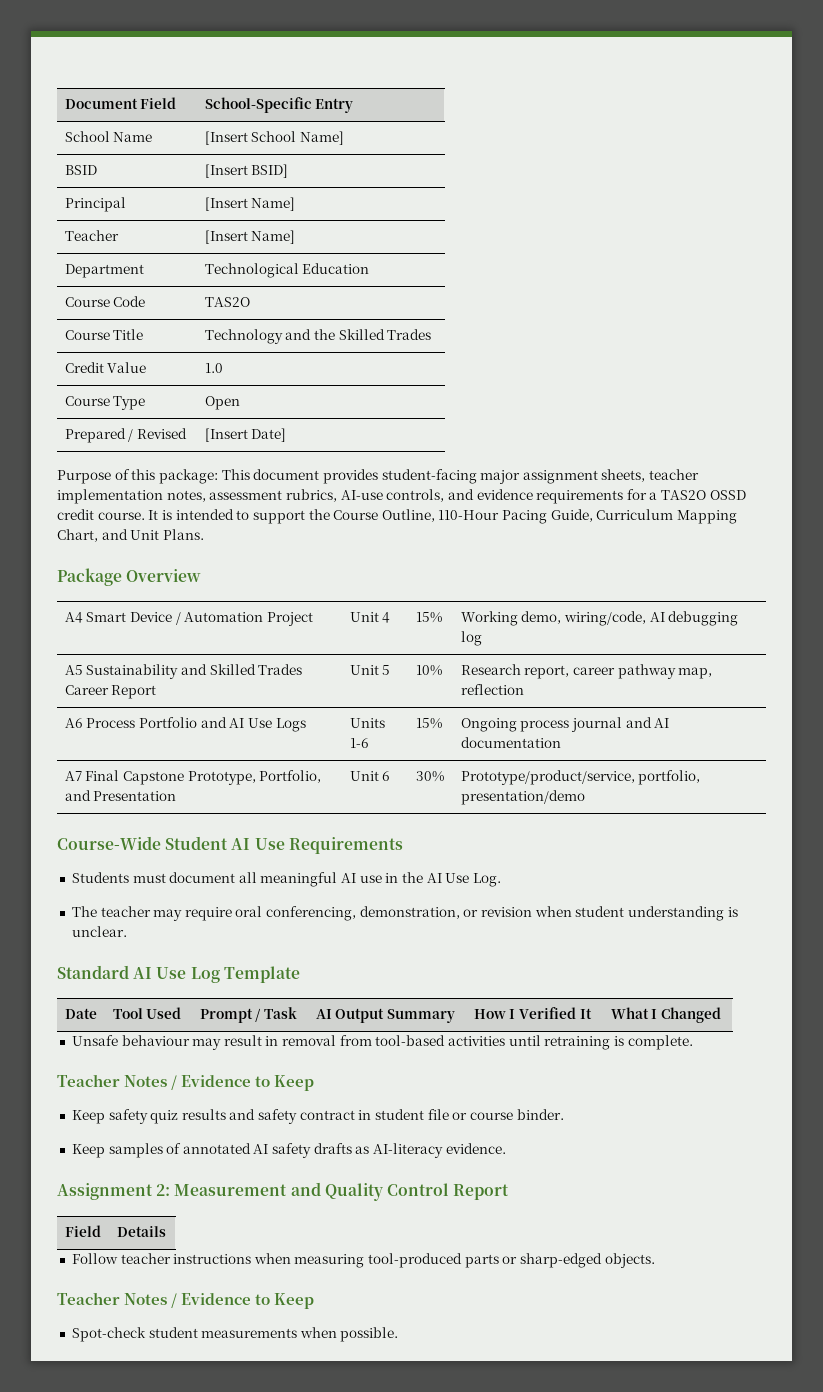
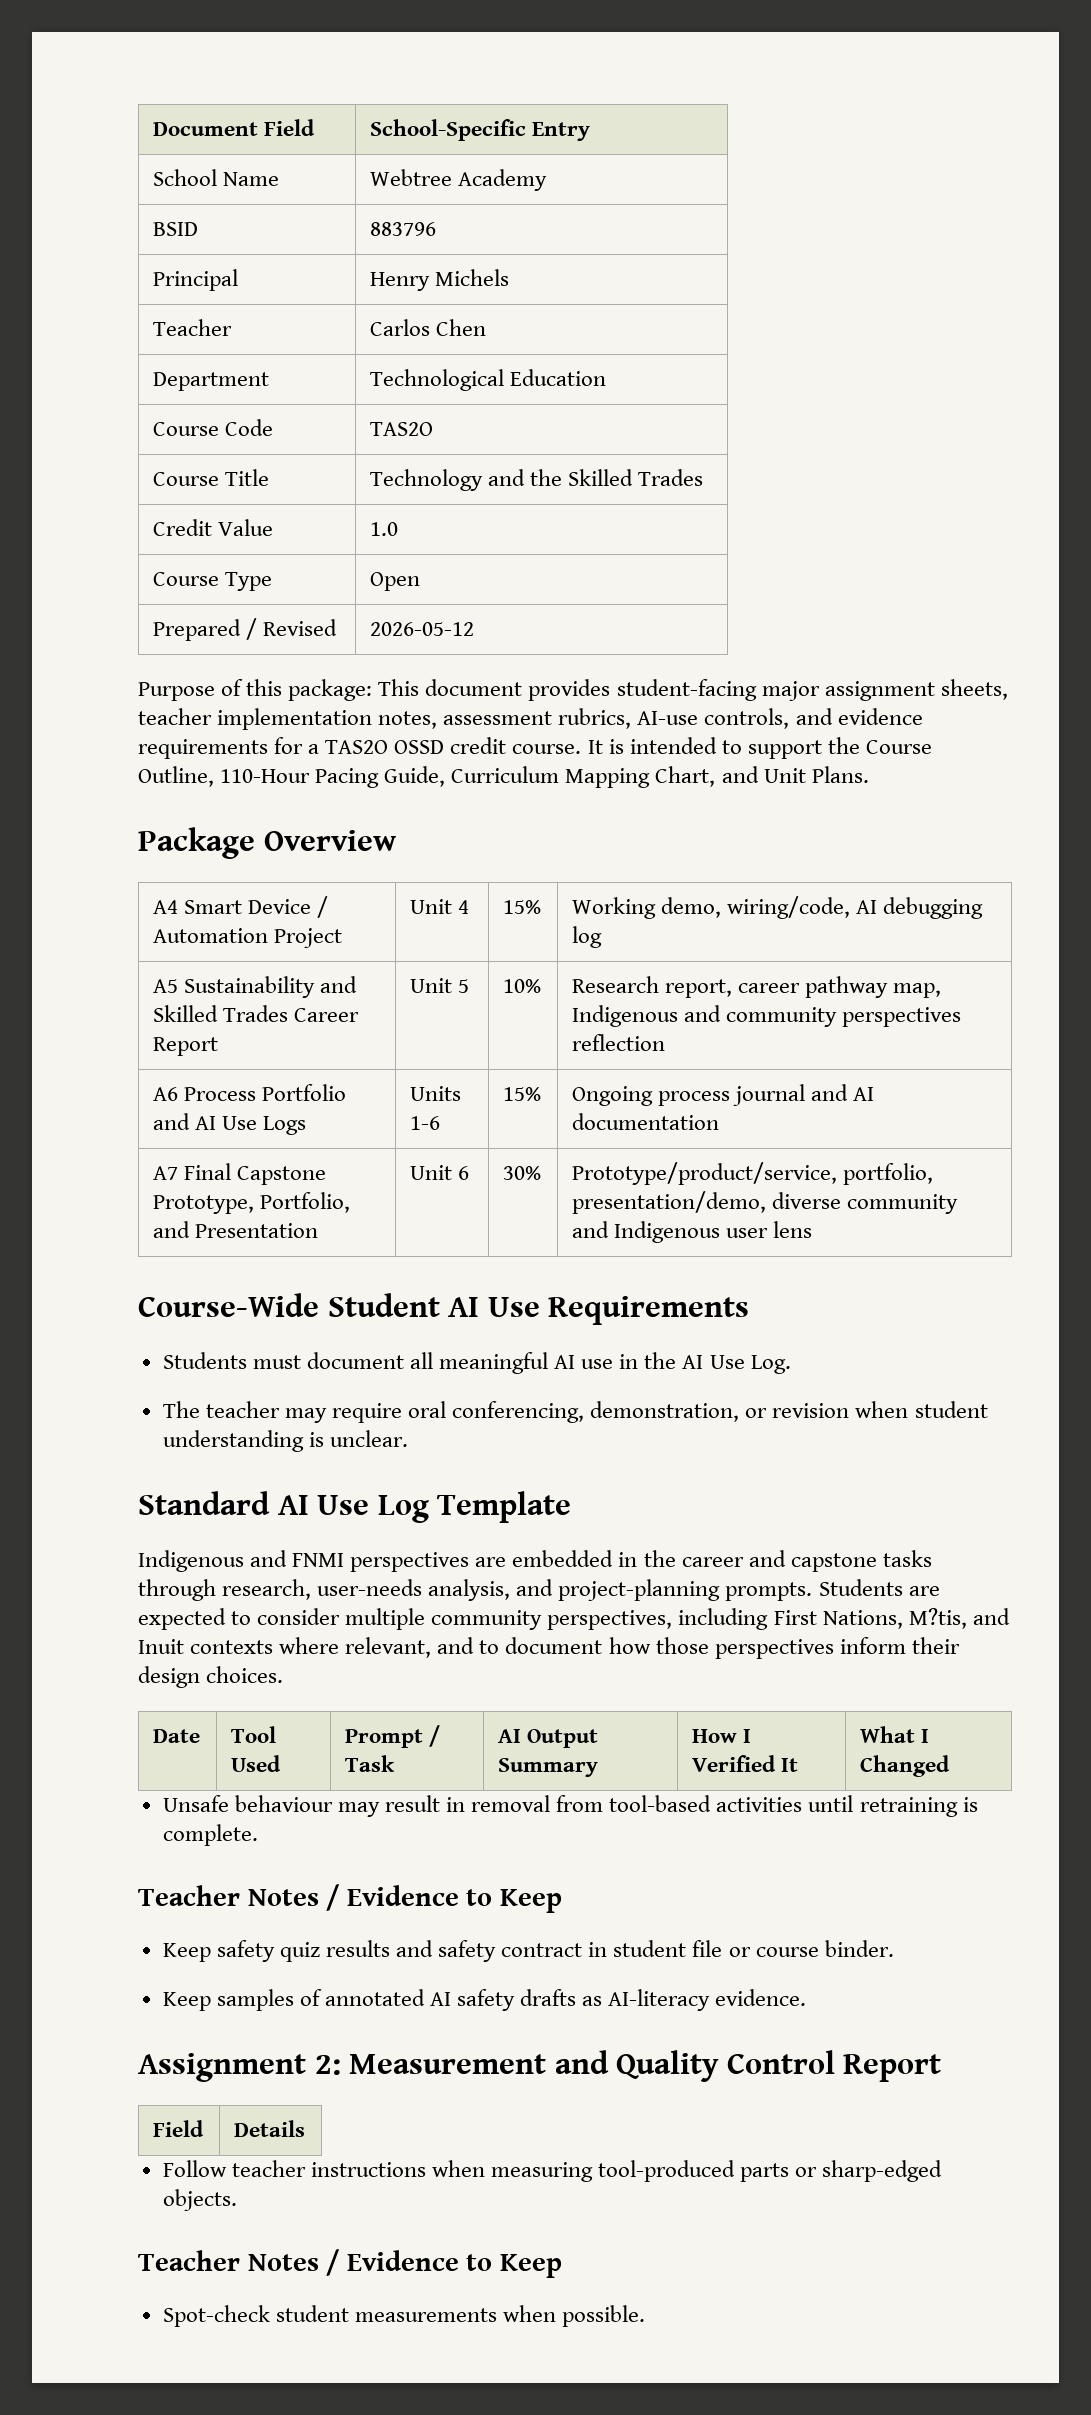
- School Name | [Insert School Name]
+ School Name | Webtree Academy
- BSID | [Insert BSID]
+ BSID | 883796
- Principal | [Insert Name]
+ Principal | Henry Michels
- Teacher | [Insert Name]
+ Teacher | Carlos Chen
- Prepared / Revised | [Insert Date]
+ Prepared / Revised | 2026-05-12
- A5 Sustainability and Skilled Trades Career Report | Unit 5 | 10% | Research report, career pathway map, reflection
+ A5 Sustainability and Skilled Trades Career Report | Unit 5 | 10% | Research report, career pathway map, Indigenous and community perspectives reflection
- A7 Final Capstone Prototype, Portfolio, and Presentation | Unit 6 | 30% | Prototype/product/service, portfolio, presentation/demo
+ A7 Final Capstone Prototype, Portfolio, and Presentation | Unit 6 | 30% | Prototype/product/service, portfolio, presentation/demo, diverse community and Indigenous user lens
+ Indigenous and FNMI perspectives are embedded in the career and capstone tasks through research, user-needs analysis, and project-planning prompts. Students are expected to consider multiple community perspectives, including First Nations, M?tis, and Inuit contexts where relevant, and to document how those perspectives inform their design choices.

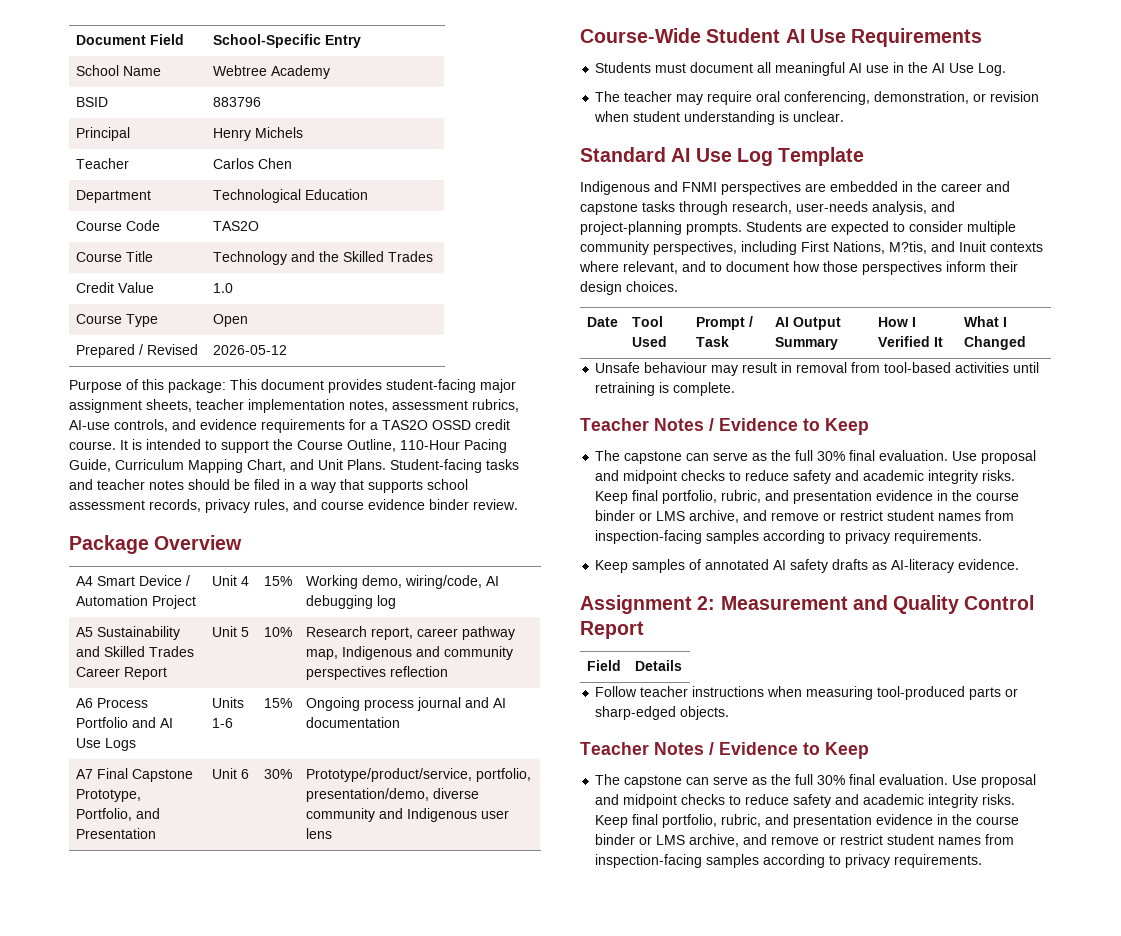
+ Student-facing tasks and teacher notes should be filed in a way that supports school assessment records, privacy rules, and course evidence binder review.
  Unsafe behaviour may result in removal from tool-based activities until retraining is complete.
  Teacher Notes / Evidence to Keep
- Keep safety quiz results and safety contract in student file or course binder.
+ The capstone can serve as the full 30% final evaluation. Use proposal and midpoint checks to reduce safety and academic integrity risks. Keep final portfolio, rubric, and presentation evidence in the course binder or LMS archive, and remove or restrict student names from inspection-facing samples according to privacy requirements.
  Follow teacher instructions when measuring tool-produced parts or sharp-edged objects.
  Teacher Notes / Evidence to Keep
- Spot-check student measurements when possible.
+ The capstone can serve as the full 30% final evaluation. Use proposal and midpoint checks to reduce safety and academic integrity risks. Keep final portfolio, rubric, and presentation evidence in the course binder or LMS archive, and remove or restrict student names from inspection-facing samples according to privacy requirements.

